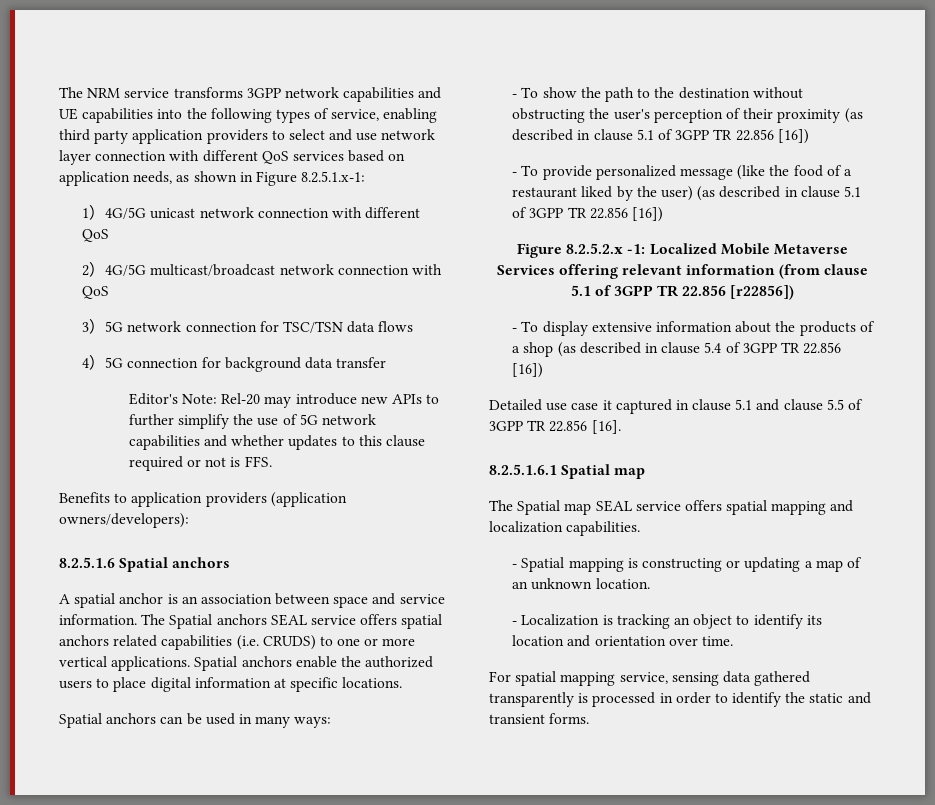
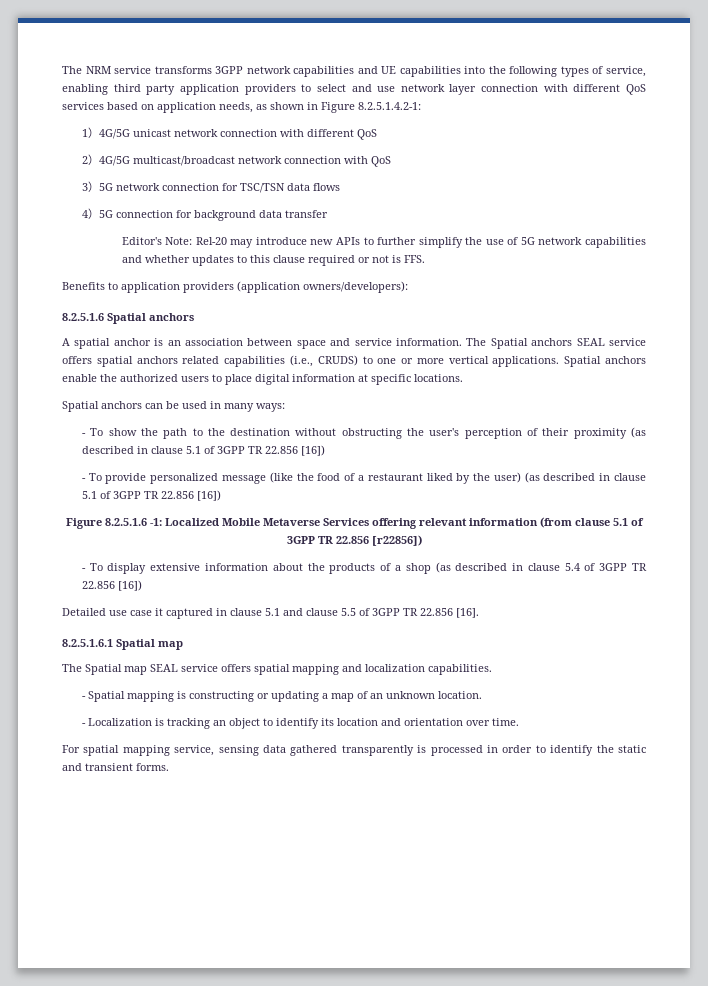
- The NRM service transforms 3GPP network capabilities and UE capabilities into the following types of service, enabling third party application providers to select and use network layer connection with different QoS services based on application needs, as shown in Figure 8.2.5.1.x-1:
+ The NRM service transforms 3GPP network capabilities and UE capabilities into the following types of service, enabling third party application providers to select and use network layer connection with different QoS services based on application needs, as shown in Figure 8.2.5.1.4.2-1:
- The Spatial anchors SEAL service offers spatial anchors related capabilities (i.e. CRUDS) to one or more vertical applications.
+ The Spatial anchors SEAL service offers spatial anchors related capabilities (i.e., CRUDS) to one or more vertical applications.
- Figure 8.2.5.2.x -1: Localized Mobile Metaverse Services offering relevant information (from clause 5.1 of 3GPP TR 22.856 [r22856])
+ Figure 8.2.5.1.6 -1: Localized Mobile Metaverse Services offering relevant information (from clause 5.1 of 3GPP TR 22.856 [r22856])

